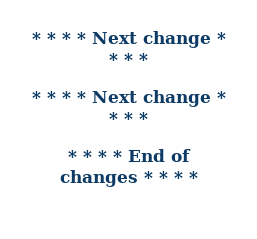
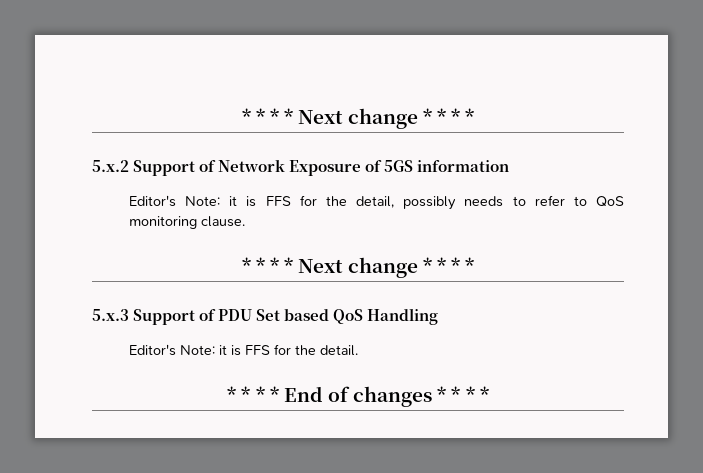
+ 5.x.2 Support of Network Exposure of 5GS information
+ Editor's Note: it is FFS for the detail, possibly needs to refer to QoS monitoring clause.
+ 5.x.3 Support of PDU Set based QoS Handling
+ Editor's Note: it is FFS for the detail.

